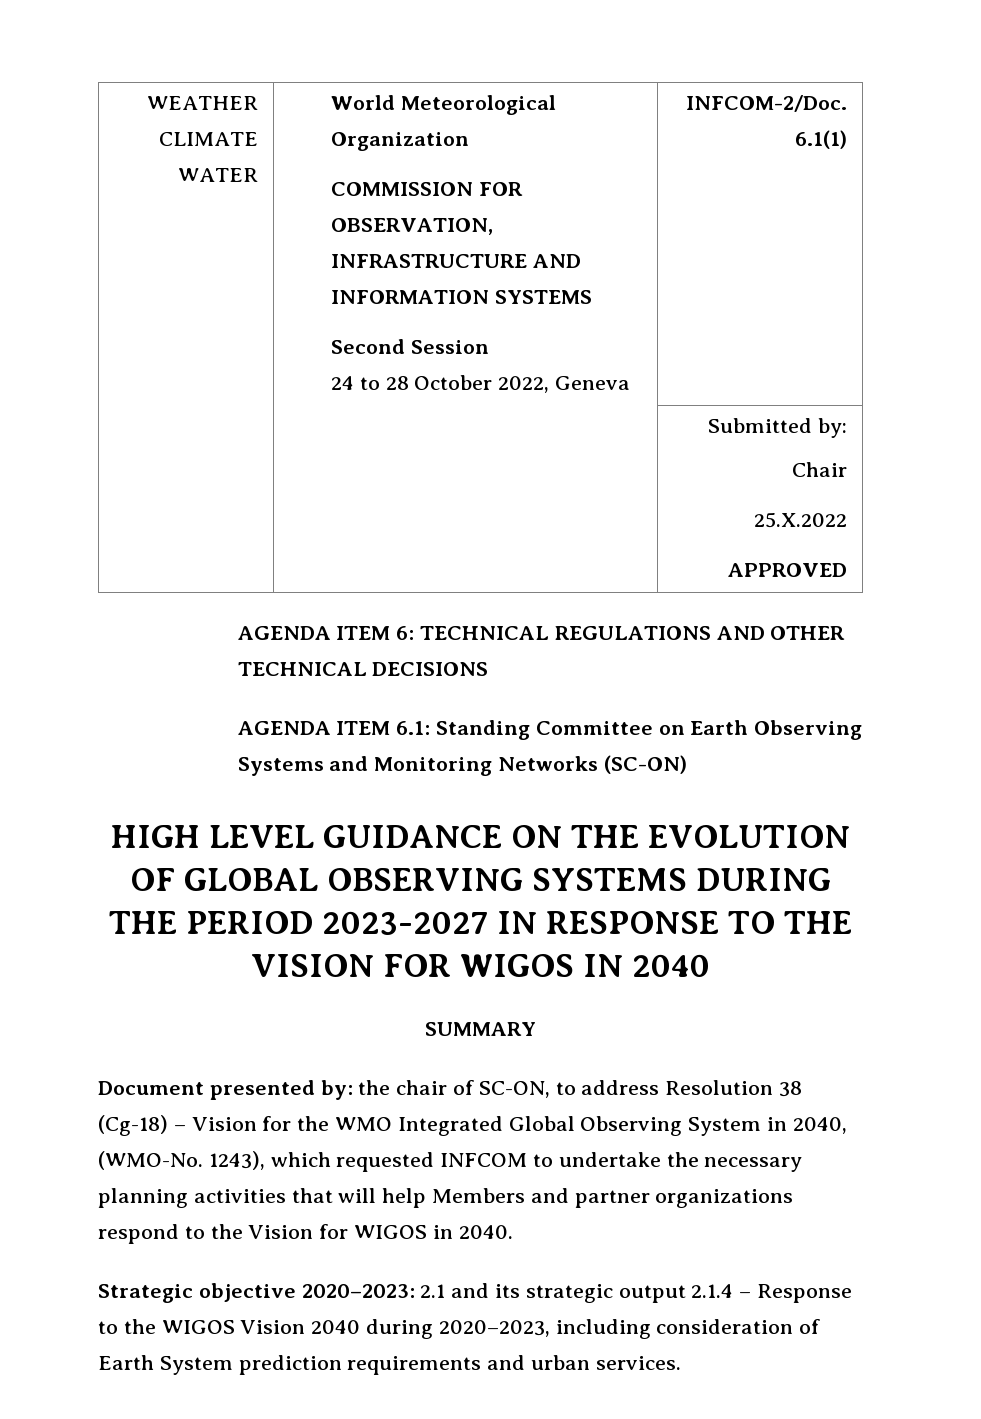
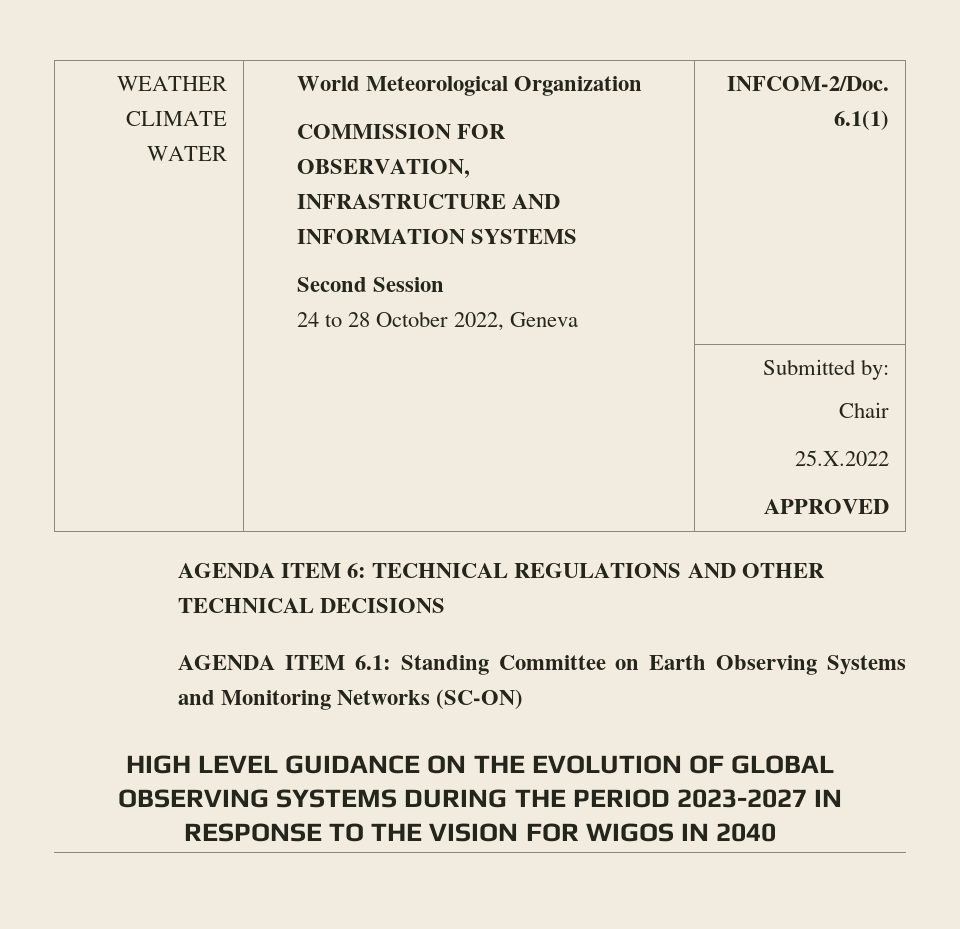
- SUMMARY
- Document presented by: the chair of SC-ON, to address Resolution 38 (Cg-18) – Vision for the WMO Integrated Global Observing System in 2040, (WMO-No. 1243), which requested INFCOM to undertake the necessary planning activities that will help Members and partner organizations respond to the Vision for WIGOS in 2040.
- Strategic objective 2020–2023: 2.1 and its strategic output 2.1.4 – Response to the WIGOS Vision 2040 during 2020–2023, including consideration of Earth System prediction requirements and urban services.

